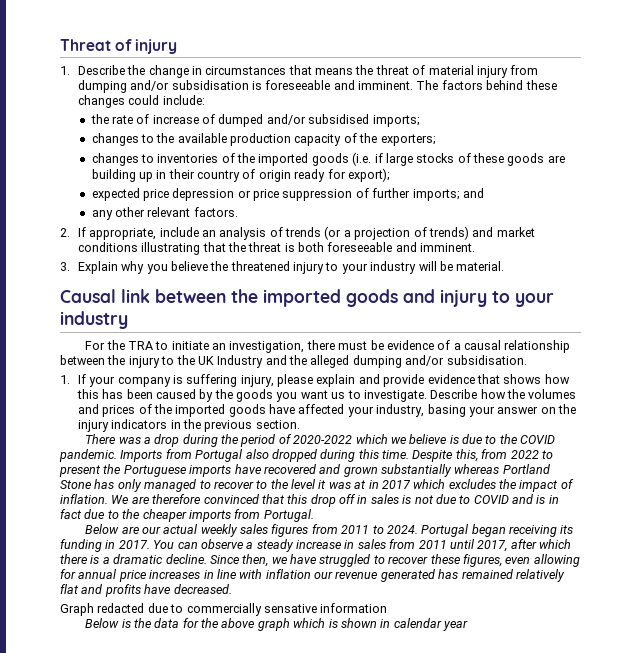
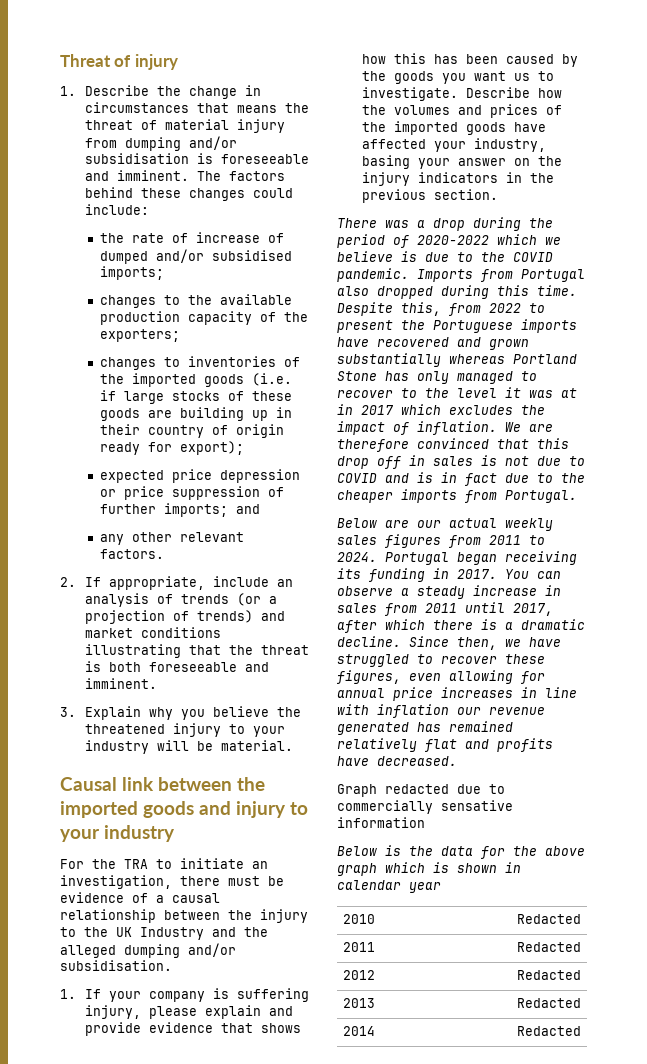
+ 2010 | Redacted
+ 2011 | Redacted
+ 2012 | Redacted
+ 2013 | Redacted
+ 2014 | Redacted

